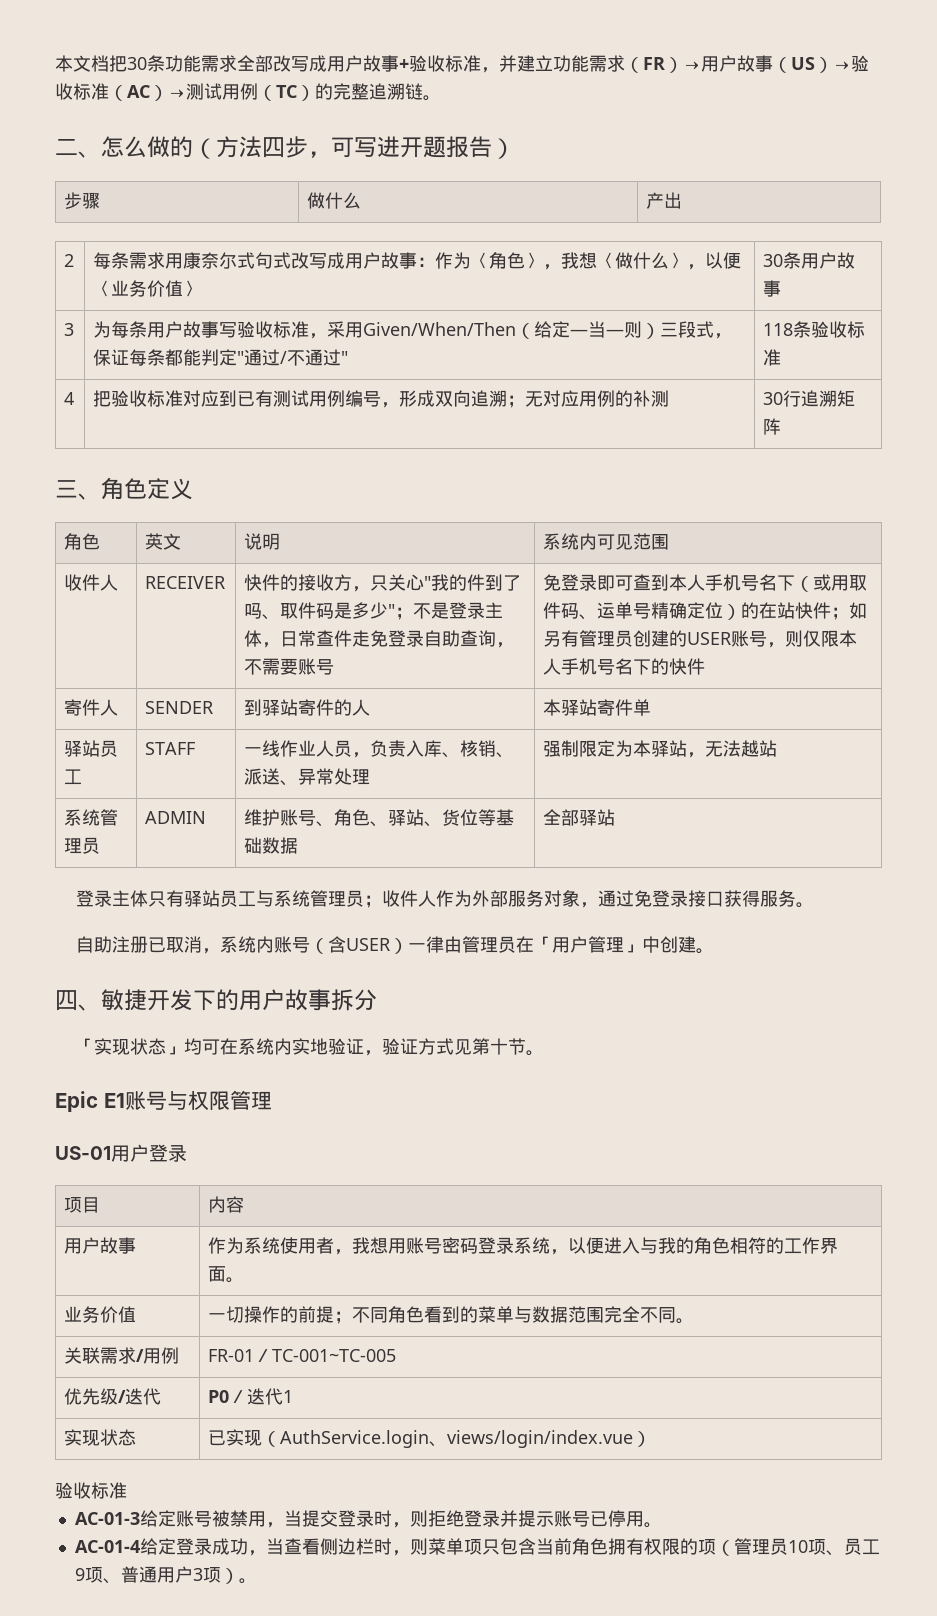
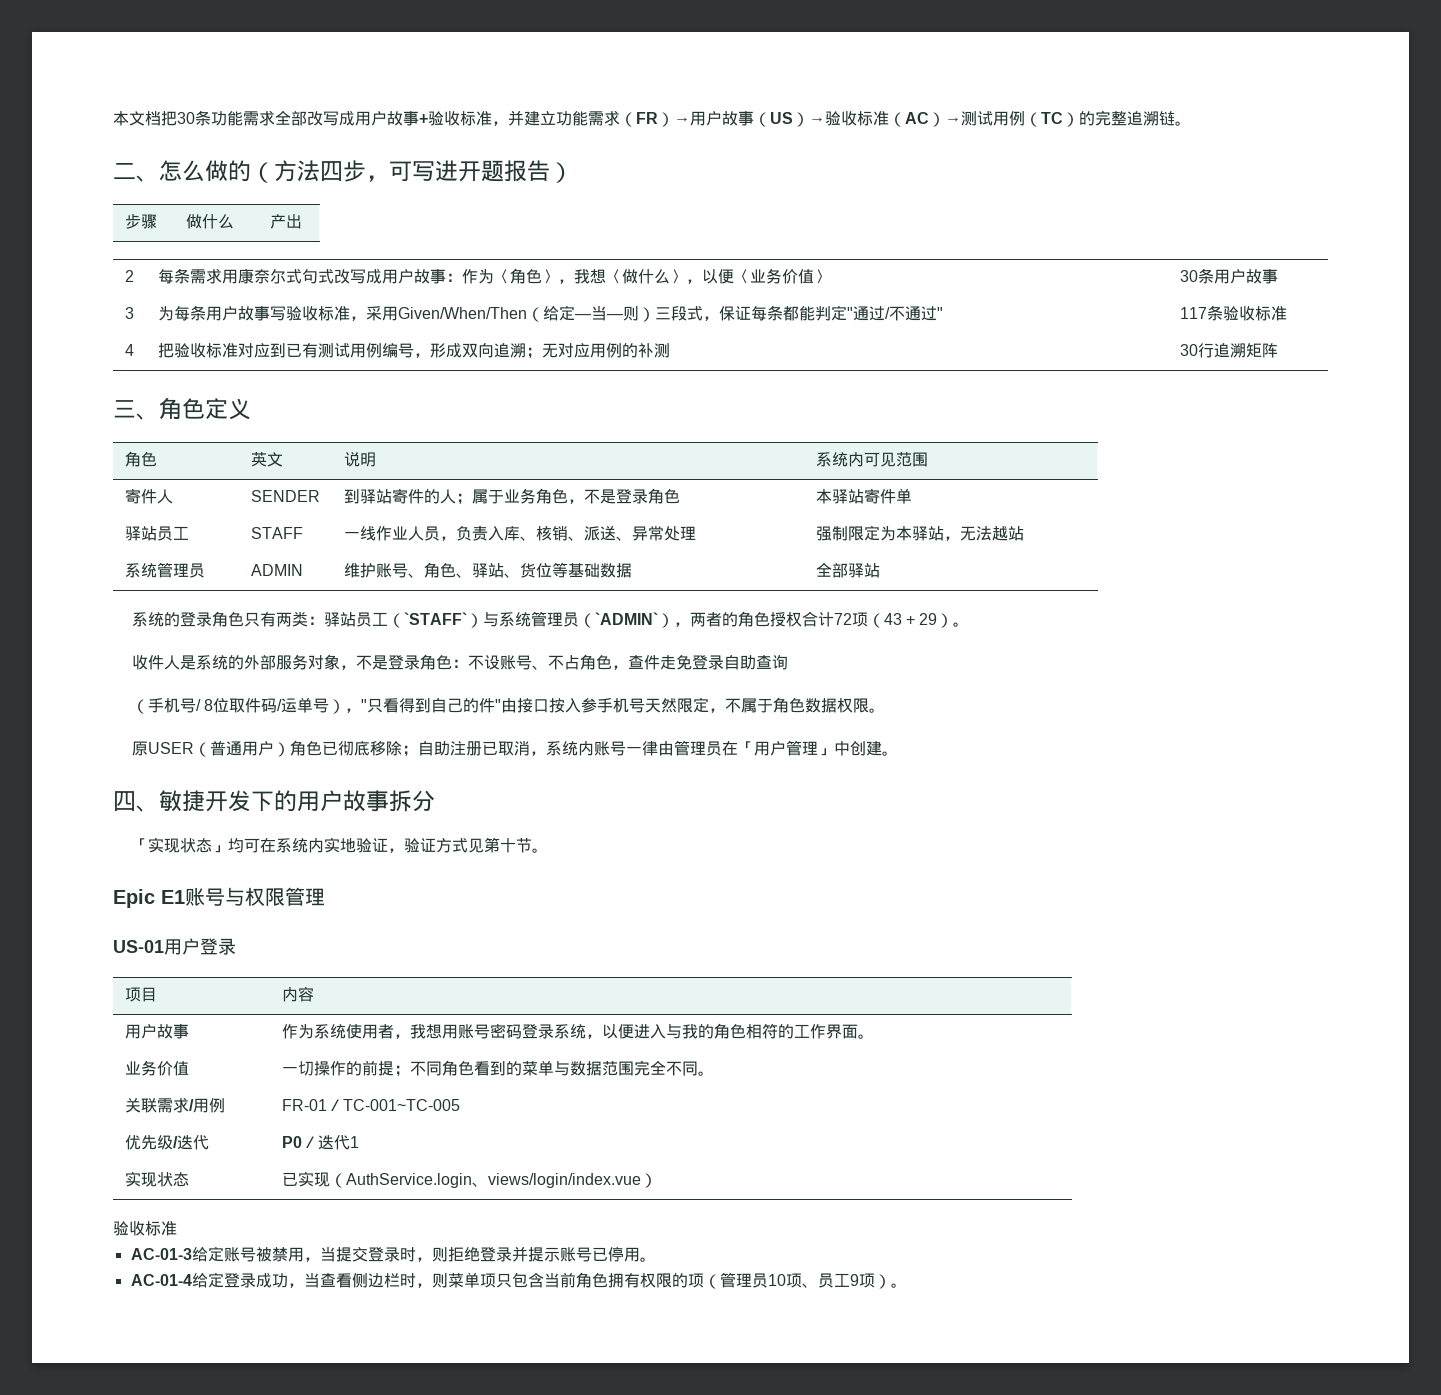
- 3 | 为每条用户故事写验收标准，采用Given/When/Then（给定—当—则）三段式，保证每条都能判定"通过/不通过" | 118条验收标准
+ 3 | 为每条用户故事写验收标准，采用Given/When/Then（给定—当—则）三段式，保证每条都能判定"通过/不通过" | 117条验收标准
- 收件人 | RECEIVER | 快件的接收方，只关心"我的件到了吗、取件码是多少"；不是登录主体，日常查件走免登录自助查询，不需要账号 | 免登录即可查到本人手机号名下（或用取件码、运单号精确定位）的在站快件；如另有管理员创建的USER账号，则仅限本人手机号名下的快件
- 寄件人 | SENDER | 到驿站寄件的人 | 本驿站寄件单
+ 寄件人 | SENDER | 到驿站寄件的人；属于业务角色，不是登录角色 | 本驿站寄件单
- 登录主体只有驿站员工与系统管理员；收件人作为外部服务对象，通过免登录接口获得服务。
- 自助注册已取消，系统内账号（含USER）一律由管理员在「用户管理」中创建。
+ 系统的登录角色只有两类：驿站员工（`STAFF`）与系统管理员（`ADMIN`），两者的角色授权合计72项（43 + 29）。
+ 收件人是系统的外部服务对象，不是登录角色：不设账号、不占角色，查件走免登录自助查询
+ （手机号/ 8位取件码/运单号），"只看得到自己的件"由接口按入参手机号天然限定，不属于角色数据权限。
+ 原USER（普通用户）角色已彻底移除；自助注册已取消，系统内账号一律由管理员在「用户管理」中创建。
- AC-01-4给定登录成功，当查看侧边栏时，则菜单项只包含当前角色拥有权限的项（管理员10项、员工9项、普通用户3项）。
+ AC-01-4给定登录成功，当查看侧边栏时，则菜单项只包含当前角色拥有权限的项（管理员10项、员工9项）。

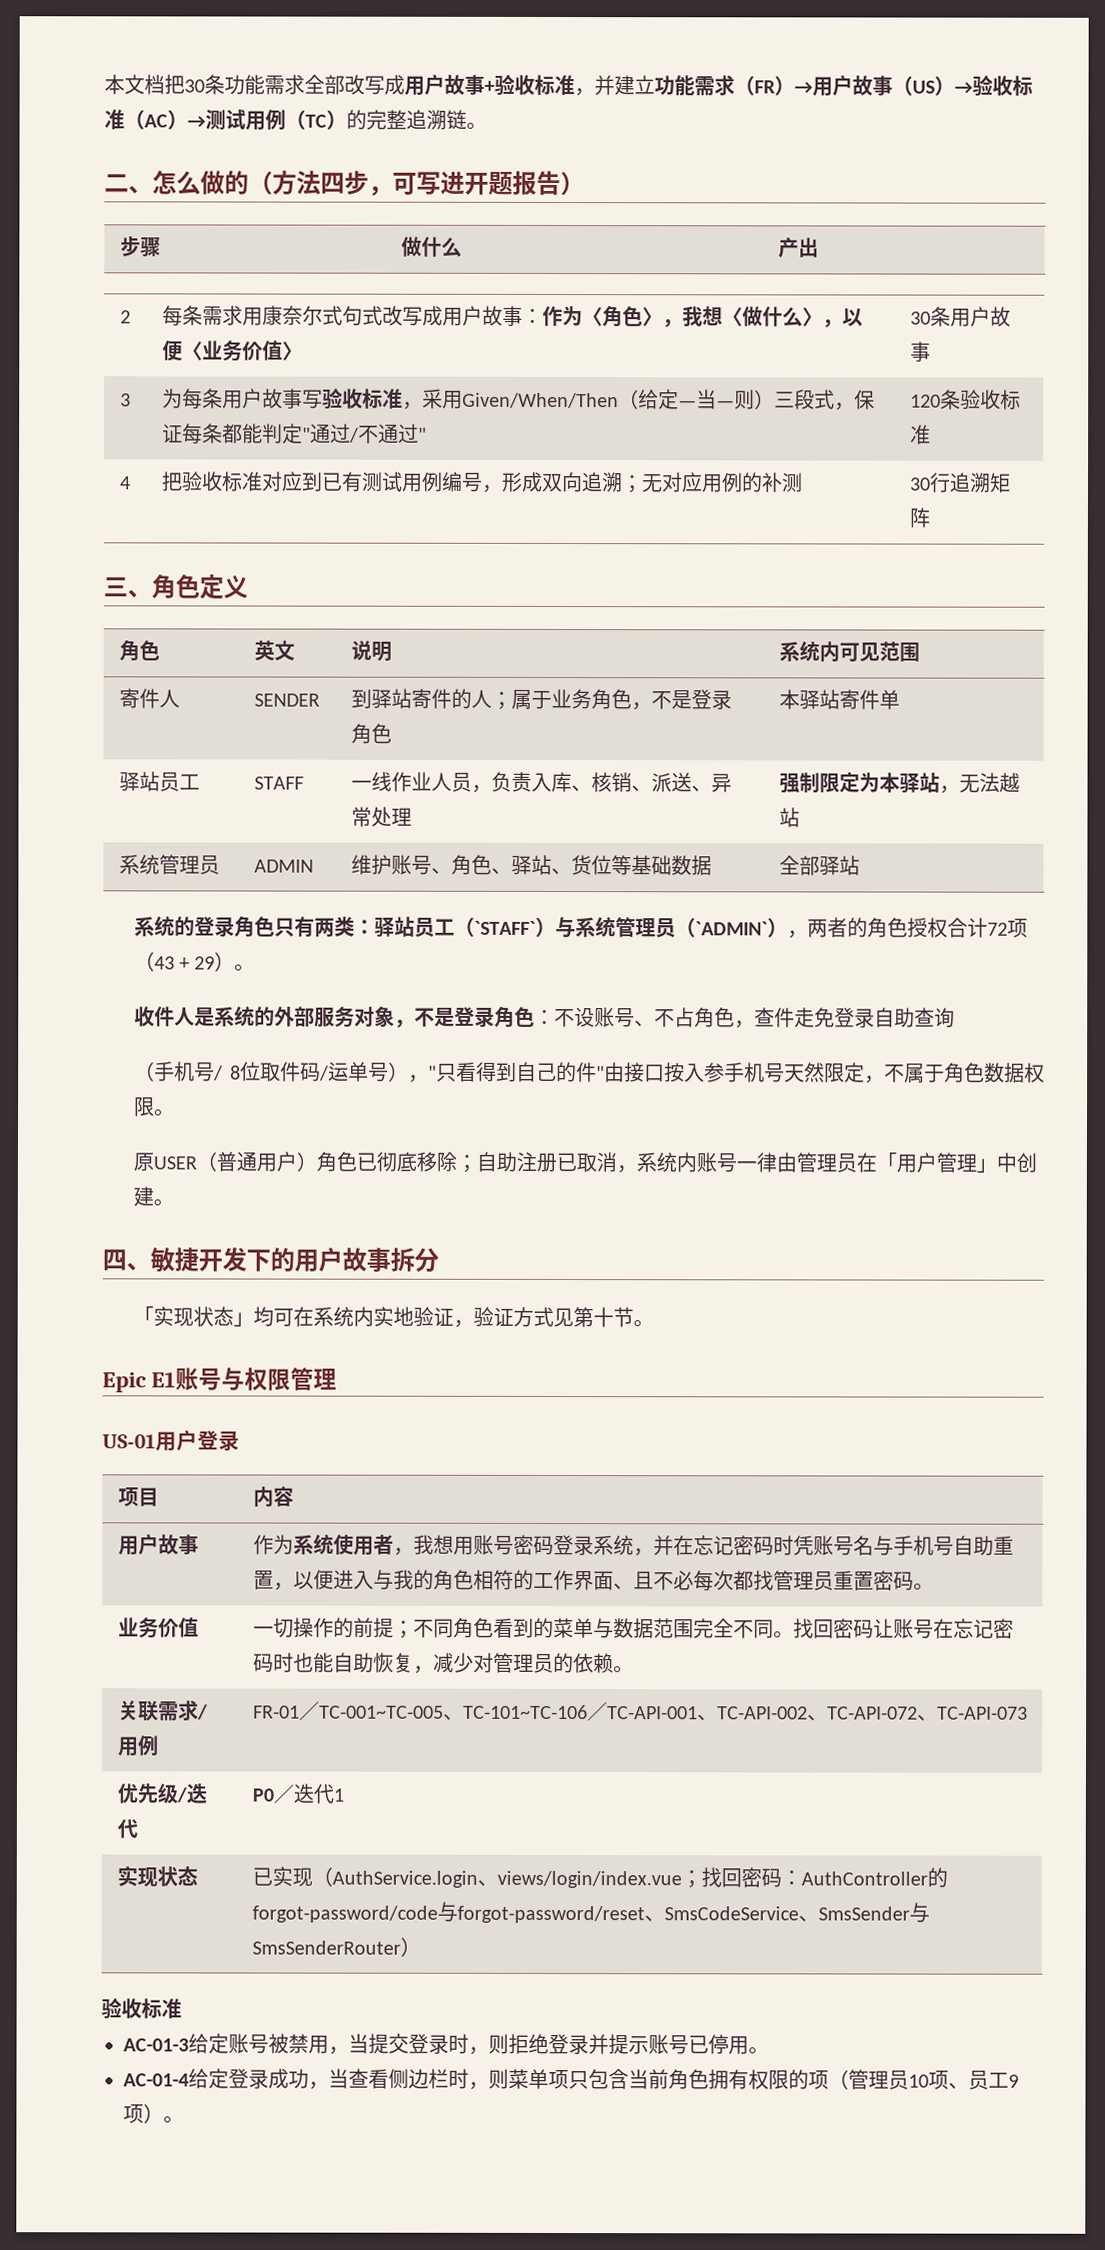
- 3 | 为每条用户故事写验收标准，采用Given/When/Then（给定—当—则）三段式，保证每条都能判定"通过/不通过" | 117条验收标准
+ 3 | 为每条用户故事写验收标准，采用Given/When/Then（给定—当—则）三段式，保证每条都能判定"通过/不通过" | 120条验收标准
- 用户故事 | 作为系统使用者，我想用账号密码登录系统，以便进入与我的角色相符的工作界面。
+ 用户故事 | 作为系统使用者，我想用账号密码登录系统，并在忘记密码时凭账号名与手机号自助重置，以便进入与我的角色相符的工作界面、且不必每次都找管理员重置密码。
- 业务价值 | 一切操作的前提；不同角色看到的菜单与数据范围完全不同。
+ 业务价值 | 一切操作的前提；不同角色看到的菜单与数据范围完全不同。找回密码让账号在忘记密码时也能自助恢复，减少对管理员的依赖。
- 关联需求/用例 | FR-01／TC-001~TC-005
+ 关联需求/用例 | FR-01／TC-001~TC-005、TC-101~TC-106／TC-API-001、TC-API-002、TC-API-072、TC-API-073
- 实现状态 | 已实现（AuthService.login、views/login/index.vue）
+ 实现状态 | 已实现（AuthService.login、views/login/index.vue；找回密码：AuthController的forgot-password/code与forgot-password/reset、SmsCodeService、SmsSender与SmsSenderRouter）

